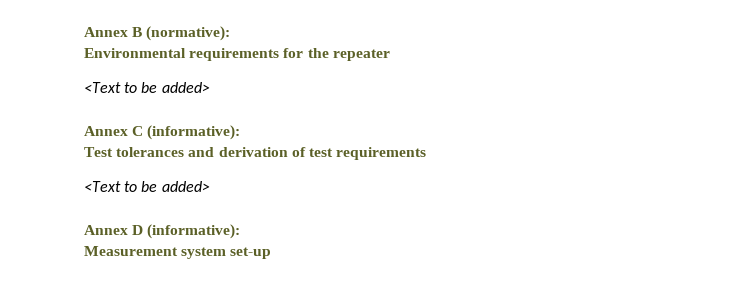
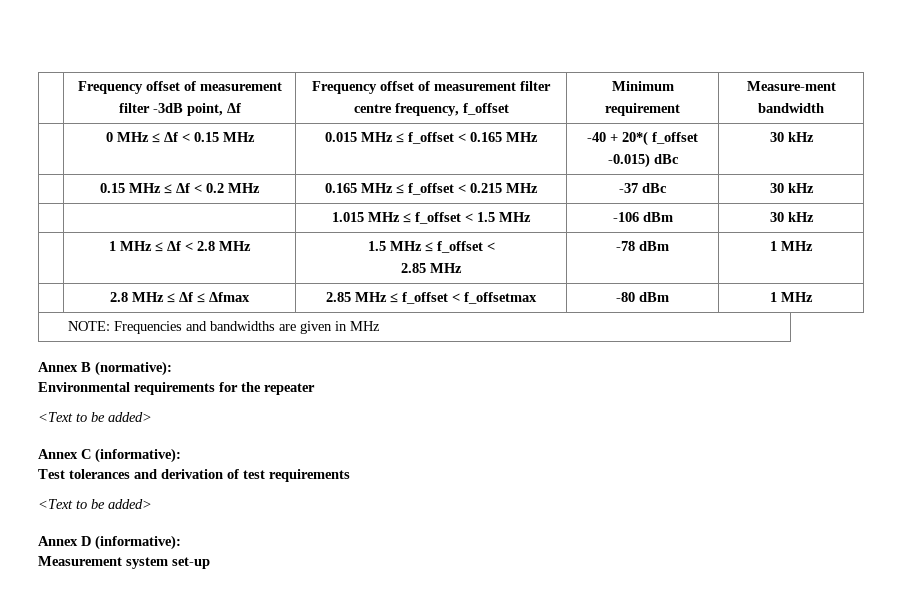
+ | Frequency offset of measurement filter -3dB point, Δf | Frequency offset of measurement filter centre frequency, f_offset | Minimum requirement | Measure-ment bandwidth
+ | 0 MHz ≤ Δf < 0.15 MHz | 0.015 MHz ≤ f_offset < 0.165 MHz | -40 + 20*( f_offset -0.015) dBc | 30 kHz
+ | 0.15 MHz ≤ Δf < 0.2 MHz | 0.165 MHz ≤ f_offset < 0.215 MHz | -37 dBc | 30 kHz
+ | | 1.015 MHz ≤ f_offset < 1.5 MHz | -106 dBm | 30 kHz
+ | 1 MHz ≤ Δf < 2.8 MHz | 1.5 MHz ≤ f_offset <
+ 2.85 MHz | -78 dBm | 1 MHz
+ | 2.8 MHz ≤ Δf ≤ Δfmax | 2.85 MHz ≤ f_offset < f_offsetmax | -80 dBm | 1 MHz
+ NOTE: Frequencies and bandwidths are given in MHz

